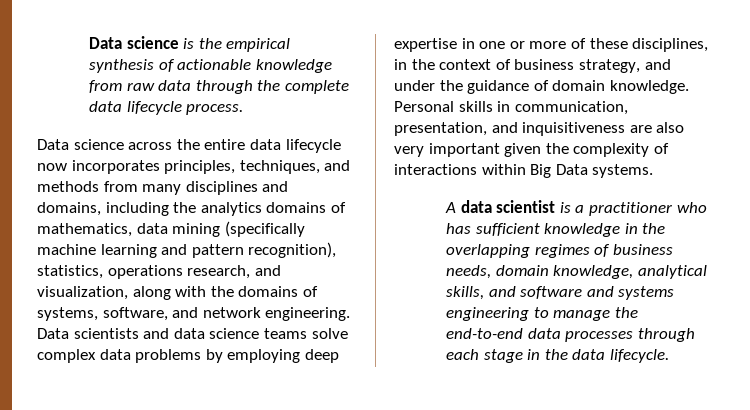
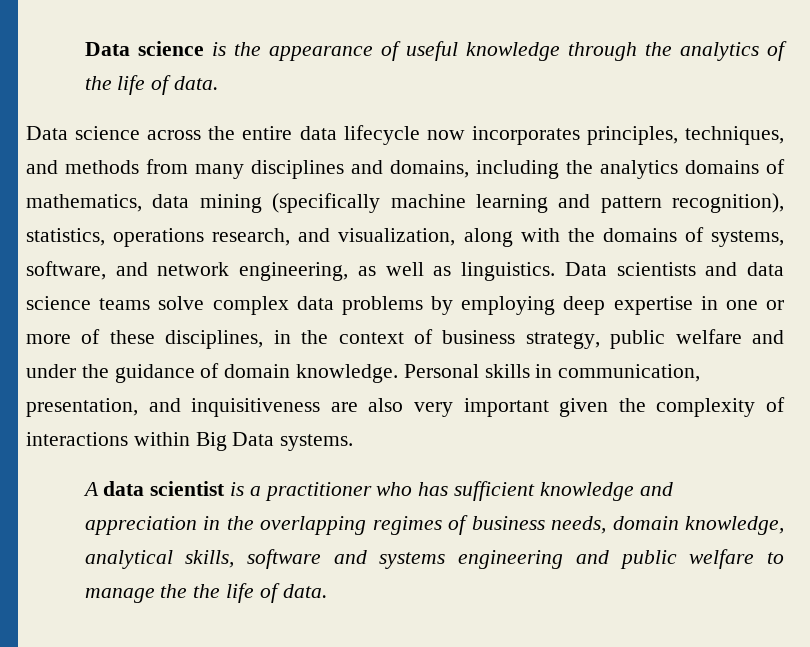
- Data science is the empirical synthesis of actionable knowledge from raw data through the complete data lifecycle process.
+ Data science is the appearance of useful knowledge through the analytics of the life of data.
- Data science across the entire data lifecycle now incorporates principles, techniques, and methods from many disciplines and domains, including the analytics domains of mathematics, data mining (specifically machine learning and pattern recognition), statistics, operations research, and visualization, along with the domains of systems, software, and network engineering.
+ Data science across the entire data lifecycle now incorporates principles, techniques, and methods from many disciplines and domains, including the analytics domains of mathematics, data mining (specifically machine learning and pattern recognition), statistics, operations research, and visualization, along with the domains of systems, software, and network engineering, as well as linguistics.
- Data scientists and data science teams solve complex data problems by employing deep expertise in one or more of these disciplines, in the context of business strategy, and under the guidance of domain knowledge.
+ Data scientists and data science teams solve complex data problems by employing deep expertise in one or more of these disciplines, in the context of business strategy, public welfare and under the guidance of domain knowledge.
- A data scientist is a practitioner who has sufficient knowledge in the overlapping regimes of business needs, domain knowledge, analytical skills, and software and systems engineering to manage the end-to-end data processes through each stage in the data lifecycle.
+ A data scientist is a practitioner who has sufficient knowledge and appreciation in the overlapping regimes of business needs, domain knowledge, analytical skills, software and systems engineering and public welfare to manage the the life of data.

